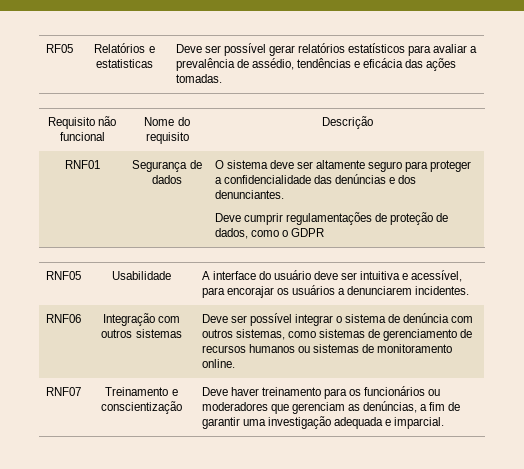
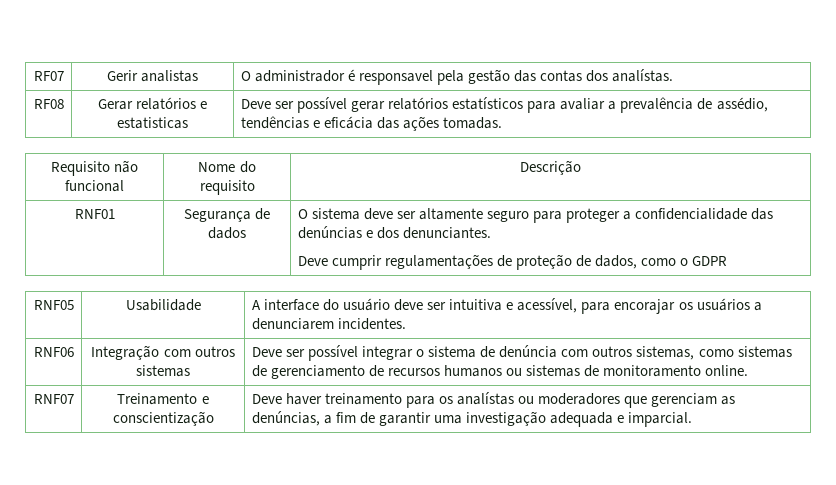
- RF05 | Relatórios e estatisticas | Deve ser possível gerar relatórios estatísticos para avaliar a prevalência de assédio, tendências e eficácia das ações tomadas.
+ RF07 | Gerir analistas | O administrador é responsavel pela gestão das contas dos analístas.
+ RF08 | Gerar relatórios e estatisticas | Deve ser possível gerar relatórios estatísticos para avaliar a prevalência de assédio, tendências e eficácia das ações tomadas.
- RNF07 | Treinamento e conscientização | Deve haver treinamento para os funcionários ou moderadores que gerenciam as denúncias, a fim de garantir uma investigação adequada e imparcial.
+ RNF07 | Treinamento e conscientização | Deve haver treinamento para os analístas ou moderadores que gerenciam as denúncias, a fim de garantir uma investigação adequada e imparcial.

